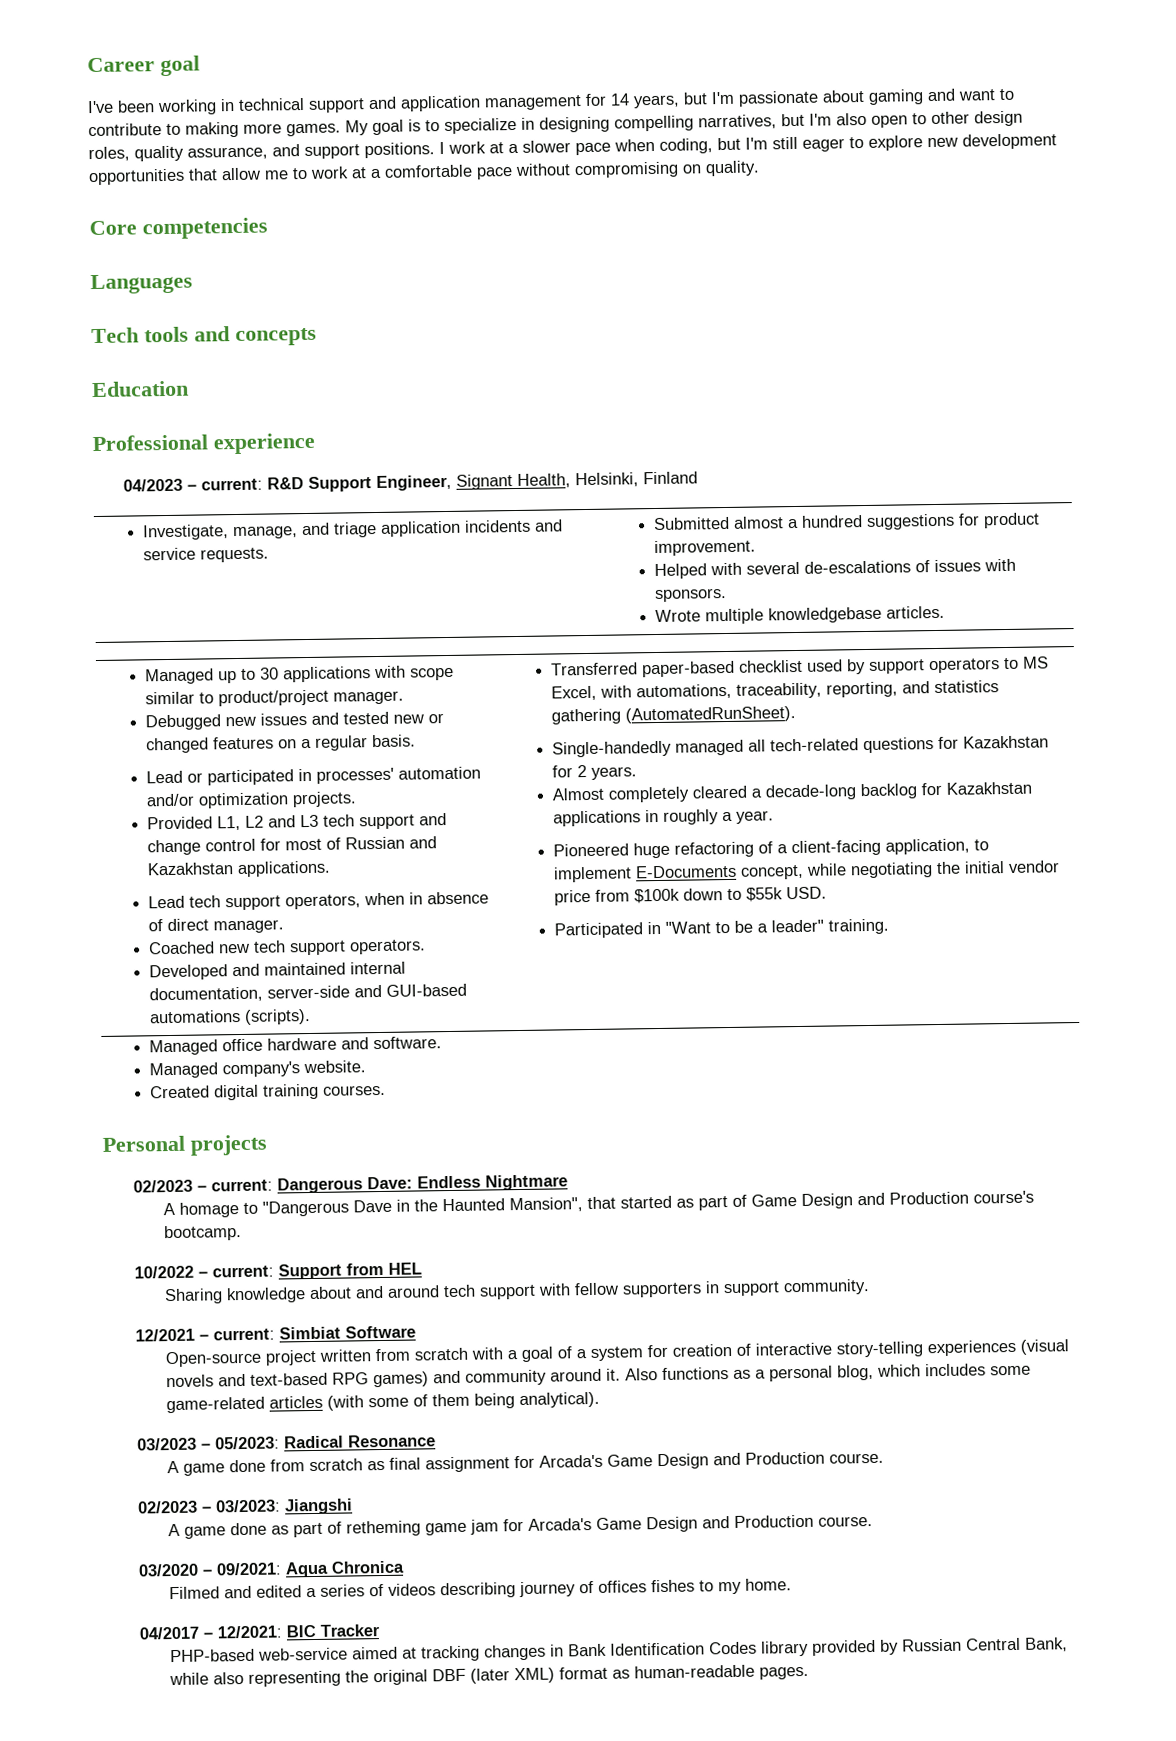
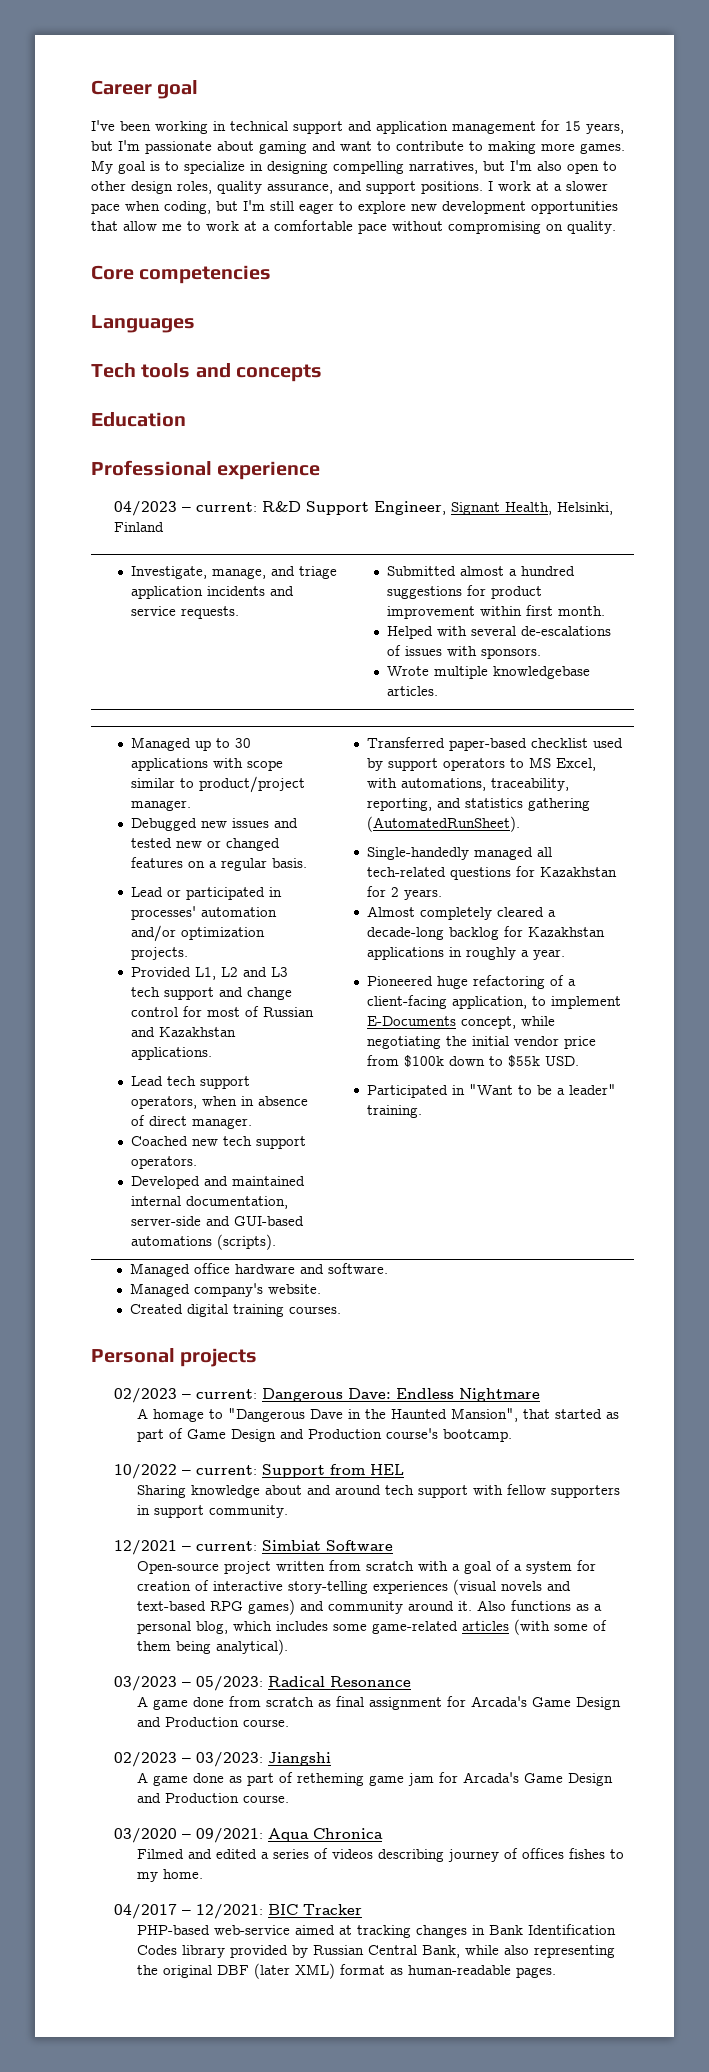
- I've been working in technical support and application management for 14 years, but I'm passionate about gaming and want to contribute to making more games.
+ I've been working in technical support and application management for 15 years, but I'm passionate about gaming and want to contribute to making more games.
- Investigate, manage, and triage application incidents and service requests. | Submitted almost a hundred suggestions for product improvement.
+ Investigate, manage, and triage application incidents and service requests. | Submitted almost a hundred suggestions for product improvement within first month.

